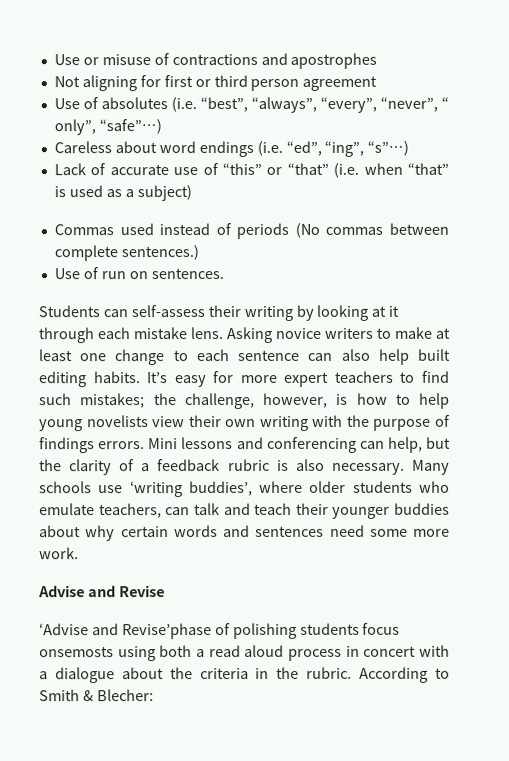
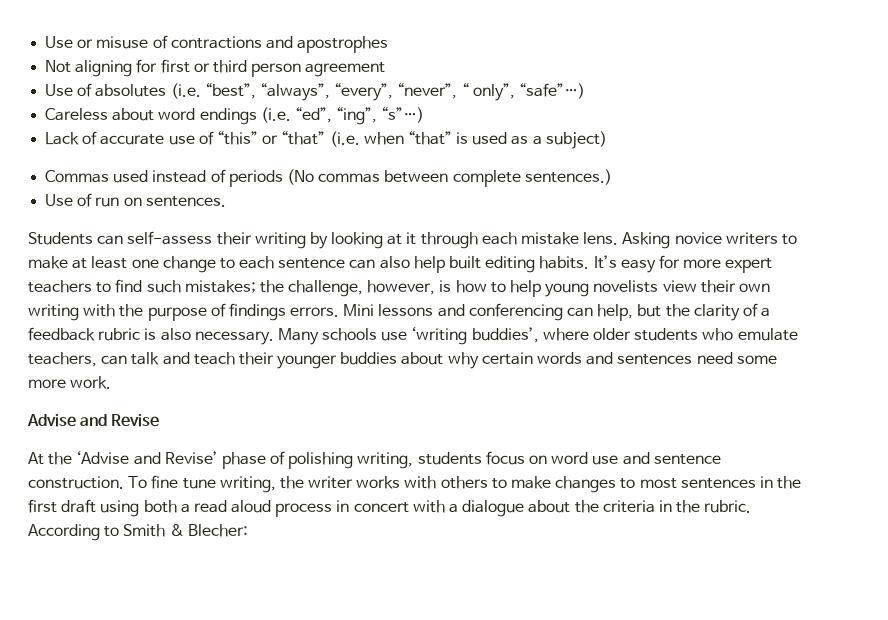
- ‘Advise and Revise’phase of polishing students focus onsemosts using both a read aloud process in concert with a dialogue about the criteria in the rubric.
+ At the ‘Advise and Revise’ phase of polishing writing, students focus on word use and sentence construction. To fine tune writing, the writer works with others to make changes to most sentences in the first draft using both a read aloud process in concert with a dialogue about the criteria in the rubric.

